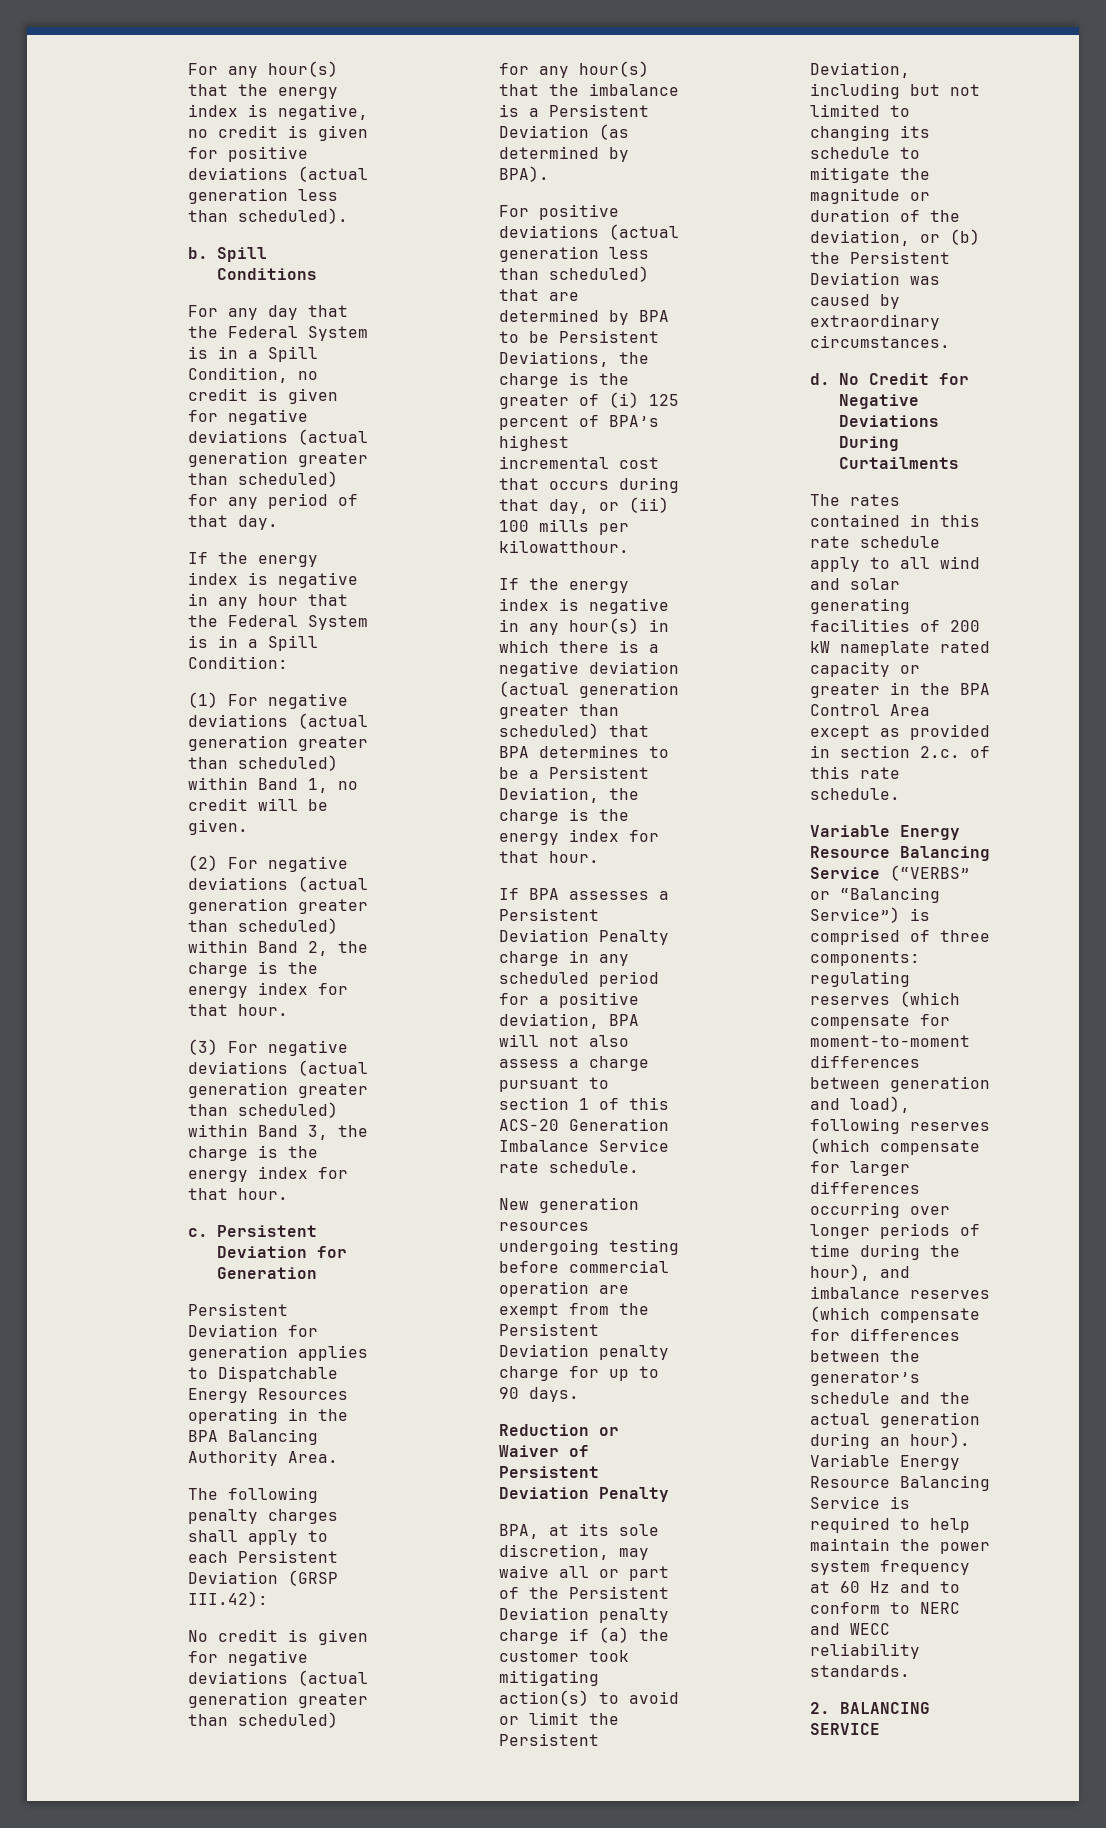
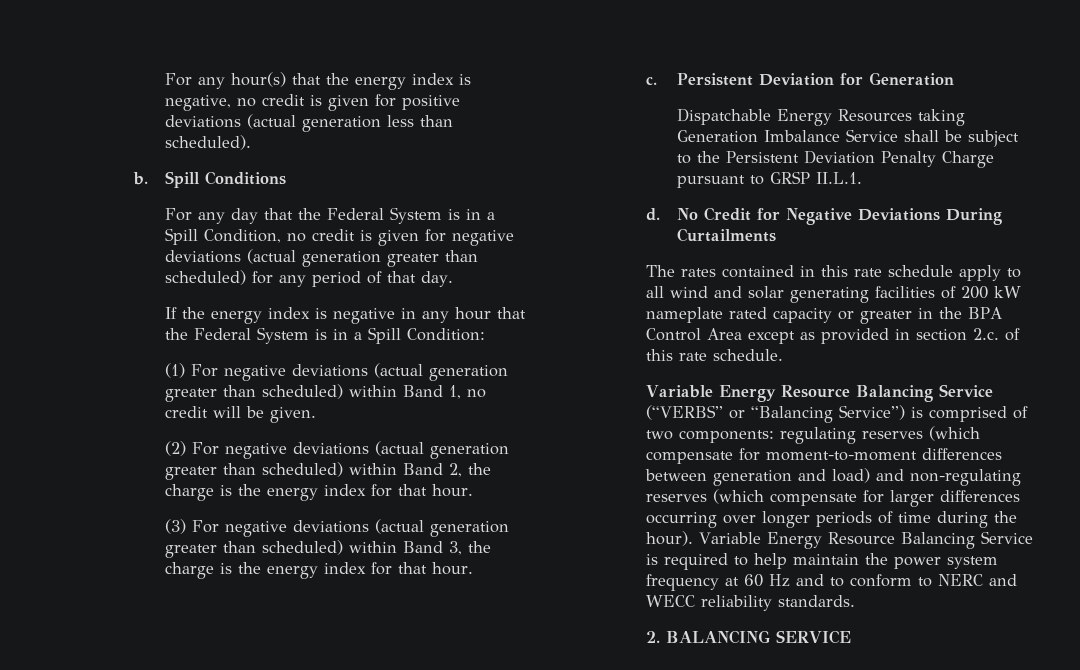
- Persistent Deviation for generation applies to Dispatchable Energy Resources operating in the BPA Balancing Authority Area.
- The following penalty charges shall apply to each Persistent Deviation (GRSP III.42):
- No credit is given for negative deviations (actual generation greater than scheduled) for any hour(s) that the imbalance is a Persistent Deviation (as determined by BPA).
- For positive deviations (actual generation less than scheduled) that are determined by BPA to be Persistent Deviations, the charge is the greater of (i) 125 percent of BPA’s highest incremental cost that occurs during that day, or (ii) 100 mills per kilowatthour.
- If the energy index is negative in any hour(s) in which there is a negative deviation (actual generation greater than scheduled) that BPA determines to be a Persistent Deviation, the charge is the energy index for that hour.
- If BPA assesses a Persistent Deviation Penalty charge in any scheduled period for a positive deviation, BPA will not also assess a charge pursuant to section 1 of this ACS-20 Generation Imbalance Service rate schedule.
- New generation resources undergoing testing before commercial operation are exempt from the Persistent Deviation penalty charge for up to 90 days.
- Reduction or Waiver of Persistent Deviation Penalty
- BPA, at its sole discretion, may waive all or part of the Persistent Deviation penalty charge if (a) the customer took mitigating action(s) to avoid or limit the Persistent Deviation, including but not limited to changing its schedule to mitigate the magnitude or duration of the deviation, or (b) the Persistent Deviation was caused by extraordinary circumstances.
+ Dispatchable Energy Resources taking Generation Imbalance Service shall be subject to the Persistent Deviation Penalty Charge pursuant to GRSP II.L.1.
- Variable Energy Resource Balancing Service (“VERBS” or “Balancing Service”) is comprised of three components: regulating reserves (which compensate for moment-to-moment differences between generation and load), following reserves (which compensate for larger differences occurring over longer periods of time during the hour), and imbalance reserves (which compensate for differences between the generator’s schedule and the actual generation during an hour).
+ Variable Energy Resource Balancing Service (“VERBS” or “Balancing Service”) is comprised of two components: regulating reserves (which compensate for moment-to-moment differences between generation and load) and non-regulating reserves (which compensate for larger differences occurring over longer periods of time during the hour).

